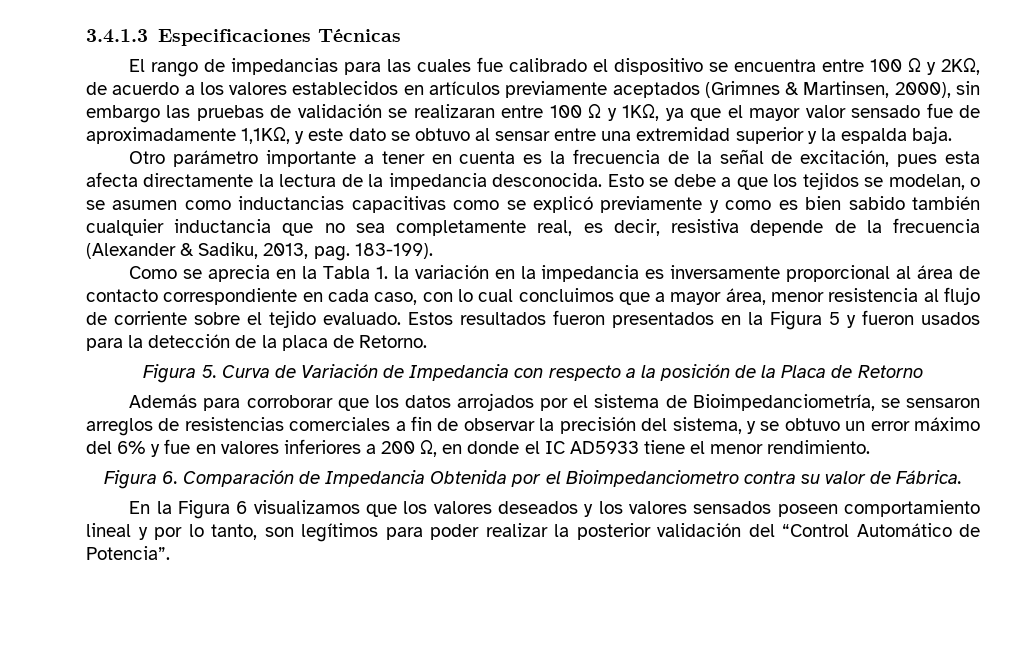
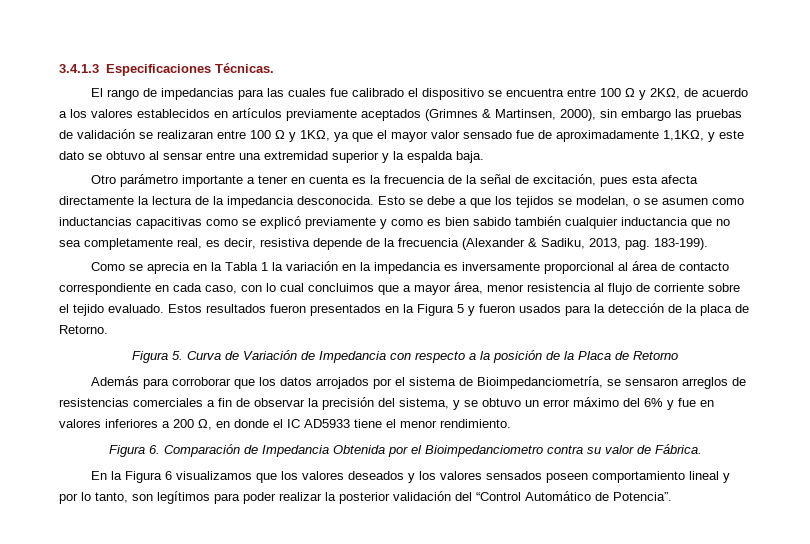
- 3.4.1.3 Especificaciones Técnicas
+ 3.4.1.3 Especificaciones Técnicas.
- Como se aprecia en la Tabla 1. la variación en la impedancia es inversamente proporcional al área de contacto correspondiente en cada caso, con lo cual concluimos que a mayor área, menor resistencia al flujo de corriente sobre el tejido evaluado.
+ Como se aprecia en la Tabla 1 la variación en la impedancia es inversamente proporcional al área de contacto correspondiente en cada caso, con lo cual concluimos que a mayor área, menor resistencia al flujo de corriente sobre el tejido evaluado.

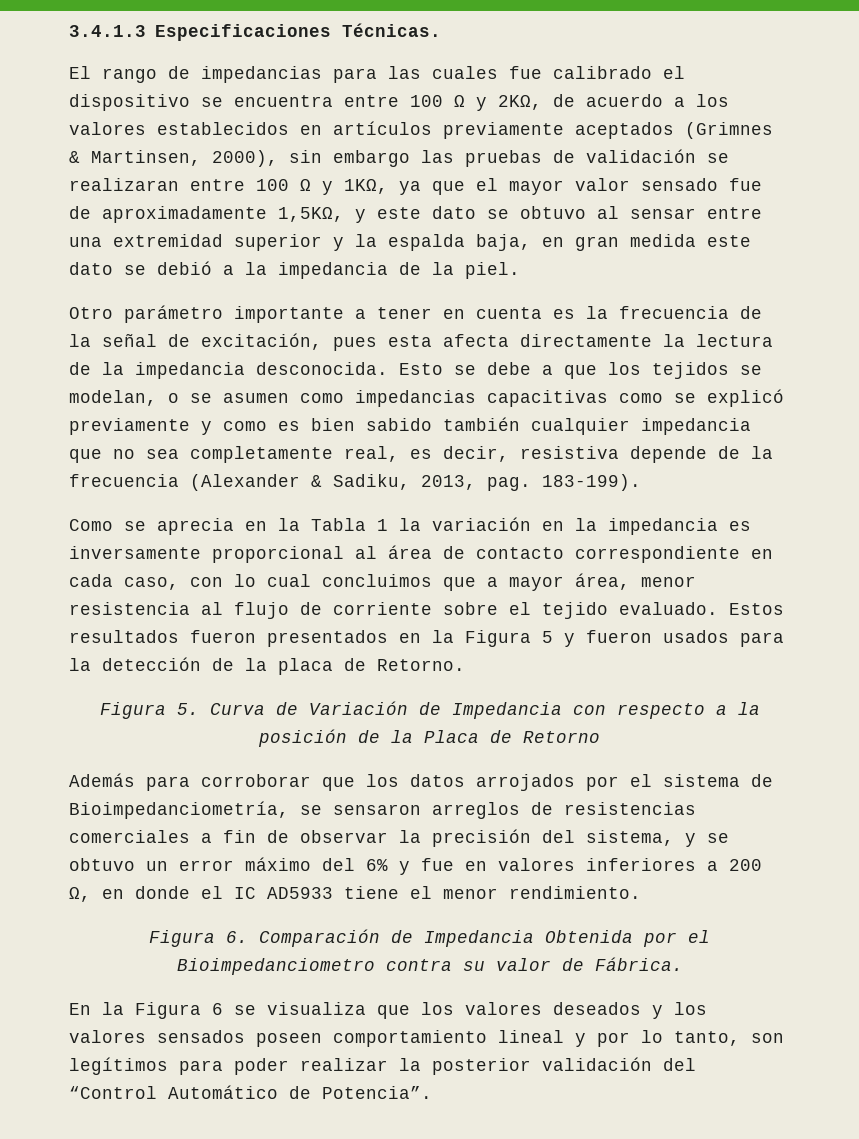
- El rango de impedancias para las cuales fue calibrado el dispositivo se encuentra entre 100 Ω y 2KΩ, de acuerdo a los valores establecidos en artículos previamente aceptados (Grimnes & Martinsen, 2000), sin embargo las pruebas de validación se realizaran entre 100 Ω y 1KΩ, ya que el mayor valor sensado fue de aproximadamente 1,1KΩ, y este dato se obtuvo al sensar entre una extremidad superior y la espalda baja.
+ El rango de impedancias para las cuales fue calibrado el dispositivo se encuentra entre 100 Ω y 2KΩ, de acuerdo a los valores establecidos en artículos previamente aceptados (Grimnes & Martinsen, 2000), sin embargo las pruebas de validación se realizaran entre 100 Ω y 1KΩ, ya que el mayor valor sensado fue de aproximadamente 1,5KΩ, y este dato se obtuvo al sensar entre una extremidad superior y la espalda baja, en gran medida este dato se debió a la impedancia de la piel.
- Esto se debe a que los tejidos se modelan, o se asumen como inductancias capacitivas como se explicó previamente y como es bien sabido también cualquier inductancia que no sea completamente real, es decir, resistiva depende de la frecuencia (Alexander & Sadiku, 2013, pag.
+ Esto se debe a que los tejidos se modelan, o se asumen como impedancias capacitivas como se explicó previamente y como es bien sabido también cualquier impedancia que no sea completamente real, es decir, resistiva depende de la frecuencia (Alexander & Sadiku, 2013, pag.
- En la Figura 6 visualizamos que los valores deseados y los valores sensados poseen comportamiento lineal y por lo tanto, son legítimos para poder realizar la posterior validación del “Control Automático de Potencia”.
+ En la Figura 6 se visualiza que los valores deseados y los valores sensados poseen comportamiento lineal y por lo tanto, son legítimos para poder realizar la posterior validación del “Control Automático de Potencia”.

